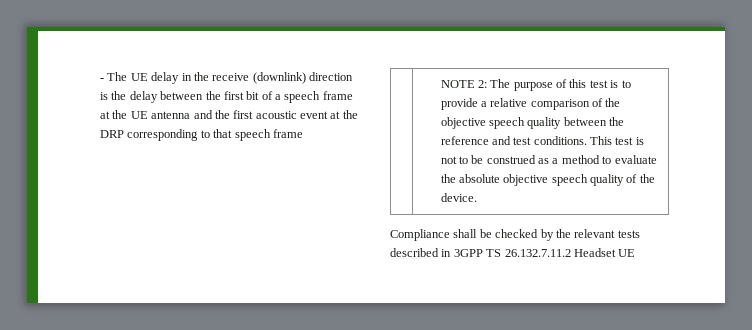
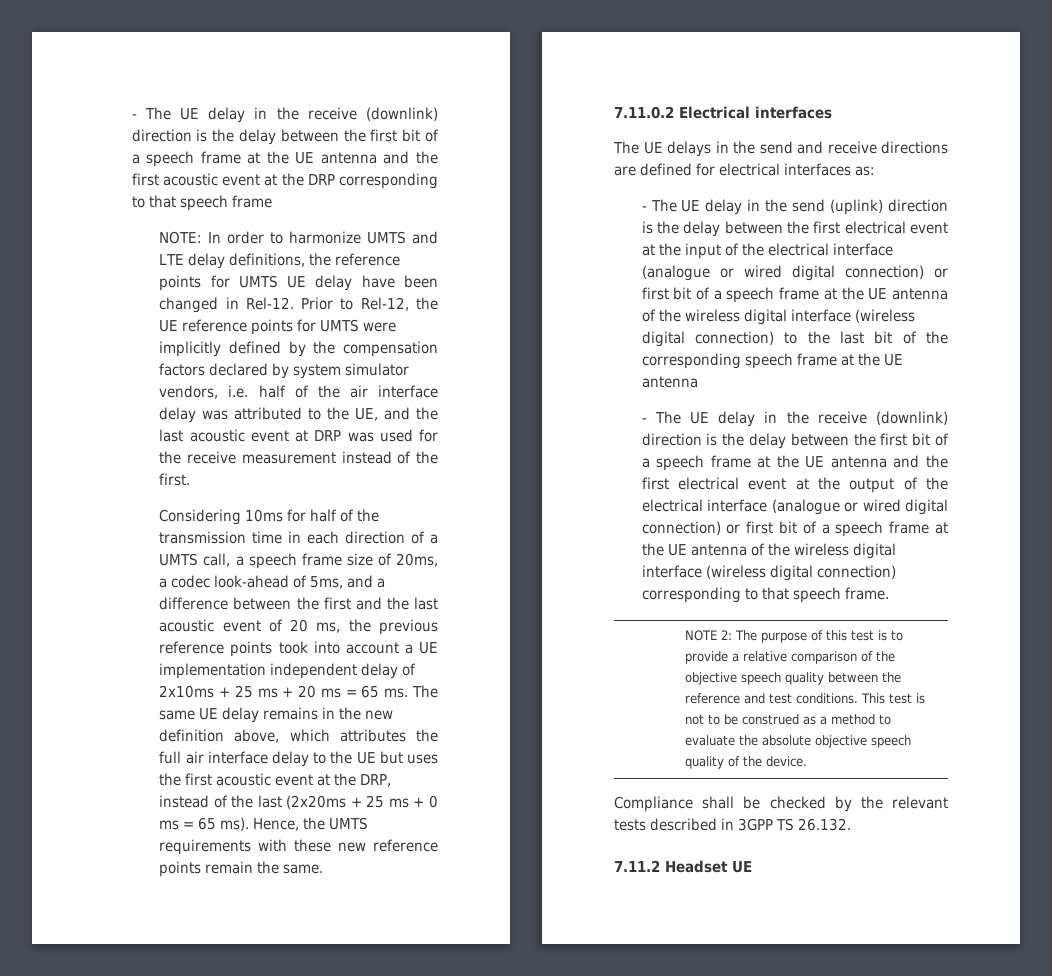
+ NOTE: In order to harmonize UMTS and LTE delay definitions, the reference points for UMTS UE delay have been changed in Rel-12. Prior to Rel-12, the UE reference points for UMTS were implicitly defined by the compensation factors declared by system simulator vendors, i.e. half of the air interface delay was attributed to the UE, and the last acoustic event at DRP was used for the receive measurement instead of the first.
+ Considering 10ms for half of the transmission time in each direction of a UMTS call, a speech frame size of 20ms, a codec look-ahead of 5ms, and a difference between the first and the last acoustic event of 20 ms, the previous reference points took into account a UE implementation independent delay of 2x10ms + 25 ms + 20 ms = 65 ms. The same UE delay remains in the new definition above, which attributes the full air interface delay to the UE but uses the first acoustic event at the DRP, instead of the last (2x20ms + 25 ms + 0 ms = 65 ms). Hence, the UMTS requirements with these new reference points remain the same.
+ 7.11.0.2 Electrical interfaces
+ The UE delays in the send and receive directions are defined for electrical interfaces as:
+ - The UE delay in the send (uplink) direction is the delay between the first electrical event at the input of the electrical interface (analogue or wired digital connection) or first bit of a speech frame at the UE antenna of the wireless digital interface (wireless digital connection) to the last bit of the corresponding speech frame at the UE antenna
+ - The UE delay in the receive (downlink) direction is the delay between the first bit of a speech frame at the UE antenna and the first electrical event at the output of the electrical interface (analogue or wired digital connection) or first bit of a speech frame at the UE antenna of the wireless digital interface (wireless digital connection) corresponding to that speech frame.
- Compliance shall be checked by the relevant tests described in 3GPP TS 26.132.7.11.2 Headset UE
+ Compliance shall be checked by the relevant tests described in 3GPP TS 26.132.
+ 7.11.2 Headset UE

